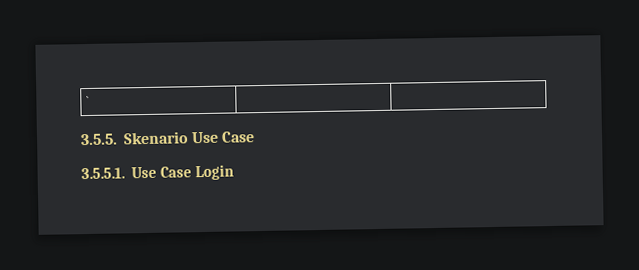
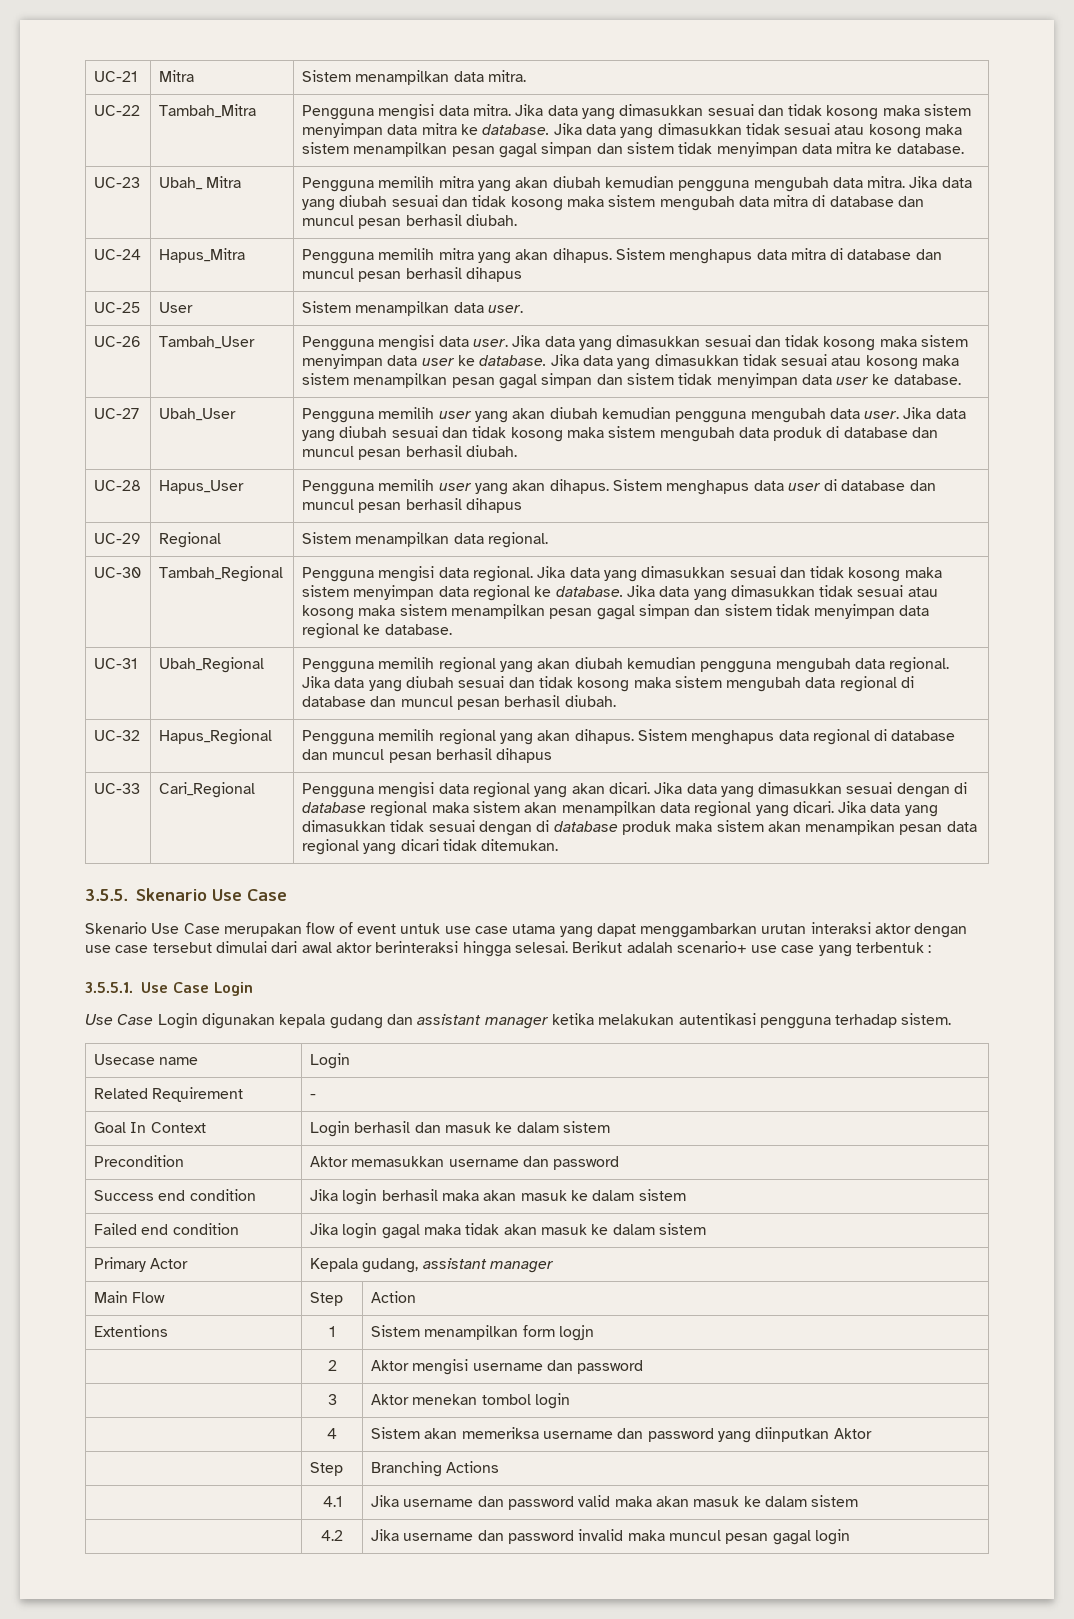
- ` | |
+ UC-21 | Mitra | Sistem menampilkan data mitra.
+ UC-22 | Tambah_Mitra | Pengguna mengisi data mitra. Jika data yang dimasukkan sesuai dan tidak kosong maka sistem menyimpan data mitra ke database. Jika data yang dimasukkan tidak sesuai atau kosong maka sistem menampilkan pesan gagal simpan dan sistem tidak menyimpan data mitra ke database.
+ UC-23 | Ubah_ Mitra | Pengguna memilih mitra yang akan diubah kemudian pengguna mengubah data mitra. Jika data yang diubah sesuai dan tidak kosong maka sistem mengubah data mitra di database dan muncul pesan berhasil diubah.
+ UC-24 | Hapus_Mitra | Pengguna memilih mitra yang akan dihapus. Sistem menghapus data mitra di database dan muncul pesan berhasil dihapus
+ UC-25 | User | Sistem menampilkan data user.
+ UC-26 | Tambah_User | Pengguna mengisi data user. Jika data yang dimasukkan sesuai dan tidak kosong maka sistem menyimpan data user ke database. Jika data yang dimasukkan tidak sesuai atau kosong maka sistem menampilkan pesan gagal simpan dan sistem tidak menyimpan data user ke database.
+ UC-27 | Ubah_User | Pengguna memilih user yang akan diubah kemudian pengguna mengubah data user. Jika data yang diubah sesuai dan tidak kosong maka sistem mengubah data produk di database dan muncul pesan berhasil diubah.
+ UC-28 | Hapus_User | Pengguna memilih user yang akan dihapus. Sistem menghapus data user di database dan muncul pesan berhasil dihapus
+ UC-29 | Regional | Sistem menampilkan data regional.
+ UC-30 | Tambah_Regional | Pengguna mengisi data regional. Jika data yang dimasukkan sesuai dan tidak kosong maka sistem menyimpan data regional ke database. Jika data yang dimasukkan tidak sesuai atau kosong maka sistem menampilkan pesan gagal simpan dan sistem tidak menyimpan data regional ke database.
+ UC-31 | Ubah_Regional | Pengguna memilih regional yang akan diubah kemudian pengguna mengubah data regional. Jika data yang diubah sesuai dan tidak kosong maka sistem mengubah data regional di database dan muncul pesan berhasil diubah.
+ UC-32 | Hapus_Regional | Pengguna memilih regional yang akan dihapus. Sistem menghapus data regional di database dan muncul pesan berhasil dihapus
+ UC-33 | Cari_Regional | Pengguna mengisi data regional yang akan dicari. Jika data yang dimasukkan sesuai dengan di database regional maka sistem akan menampilkan data regional yang dicari. Jika data yang dimasukkan tidak sesuai dengan di database produk maka sistem akan menampikan pesan data regional yang dicari tidak ditemukan.
  3.5.5. Skenario Use Case
+ Skenario Use Case merupakan flow of event untuk use case utama yang dapat menggambarkan urutan interaksi aktor dengan use case tersebut dimulai dari awal aktor berinteraksi hingga selesai. Berikut adalah scenario+ use case yang terbentuk :
  3.5.5.1. Use Case Login
+ Use Case Login digunakan kepala gudang dan assistant manager ketika melakukan autentikasi pengguna terhadap sistem.
+ Usecase name | Login
+ Related Requirement | -
+ Goal In Context | Login berhasil dan masuk ke dalam sistem
+ Precondition | Aktor memasukkan username dan password
+ Success end condition | Jika login berhasil maka akan masuk ke dalam sistem
+ Failed end condition | Jika login gagal maka tidak akan masuk ke dalam sistem
+ Primary Actor | Kepala gudang, assistant manager
+ Main Flow | Step | Action
+ Extentions | 1 | Sistem menampilkan form logjn
+ | 2 | Aktor mengisi username dan password
+ | 3 | Aktor menekan tombol login
+ | 4 | Sistem akan memeriksa username dan password yang diinputkan Aktor
+ | Step | Branching Actions
+ | 4.1 | Jika username dan password valid maka akan masuk ke dalam sistem
+ | 4.2 | Jika username dan password invalid maka muncul pesan gagal login

